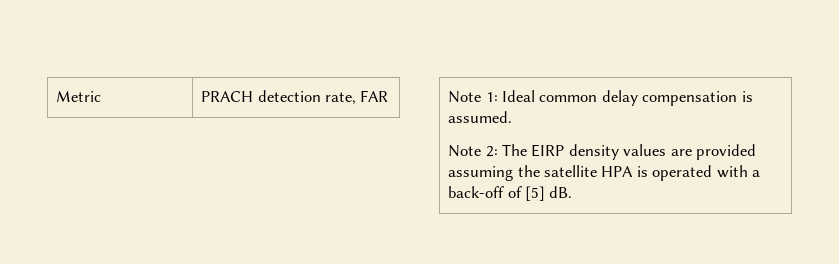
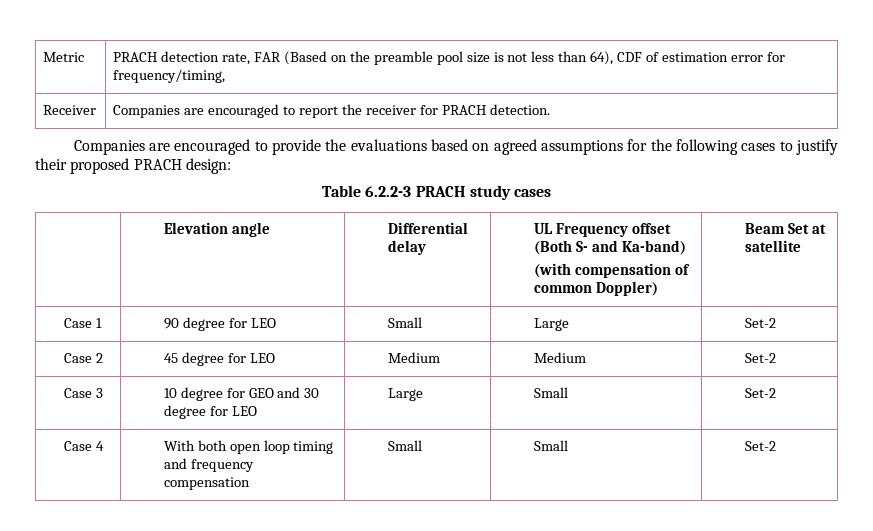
- Metric | PRACH detection rate, FAR
- Note 1: Ideal common delay compensation is assumed.
- Note 2: The EIRP density values are provided assuming the satellite HPA is operated with a back-off of [5] dB.
+ Metric | PRACH detection rate, FAR (Based on the preamble pool size is not less than 64), CDF of estimation error for frequency/timing,
+ Receiver | Companies are encouraged to report the receiver for PRACH detection.
+ Companies are encouraged to provide the evaluations based on agreed assumptions for the following cases to justify their proposed PRACH design:
+ Table 6.2.2-3 PRACH study cases
+ | Elevation angle | Differential delay | UL Frequency offset (Both S- and Ka-band)
+ (with compensation of common Doppler) | Beam Set at satellite
+ Case 1 | 90 degree for LEO | Small | Large | Set-2
+ Case 2 | 45 degree for LEO | Medium | Medium | Set-2
+ Case 3 | 10 degree for GEO and 30 degree for LEO | Large | Small | Set-2
+ Case 4 | With both open loop timing and frequency compensation | Small | Small | Set-2

